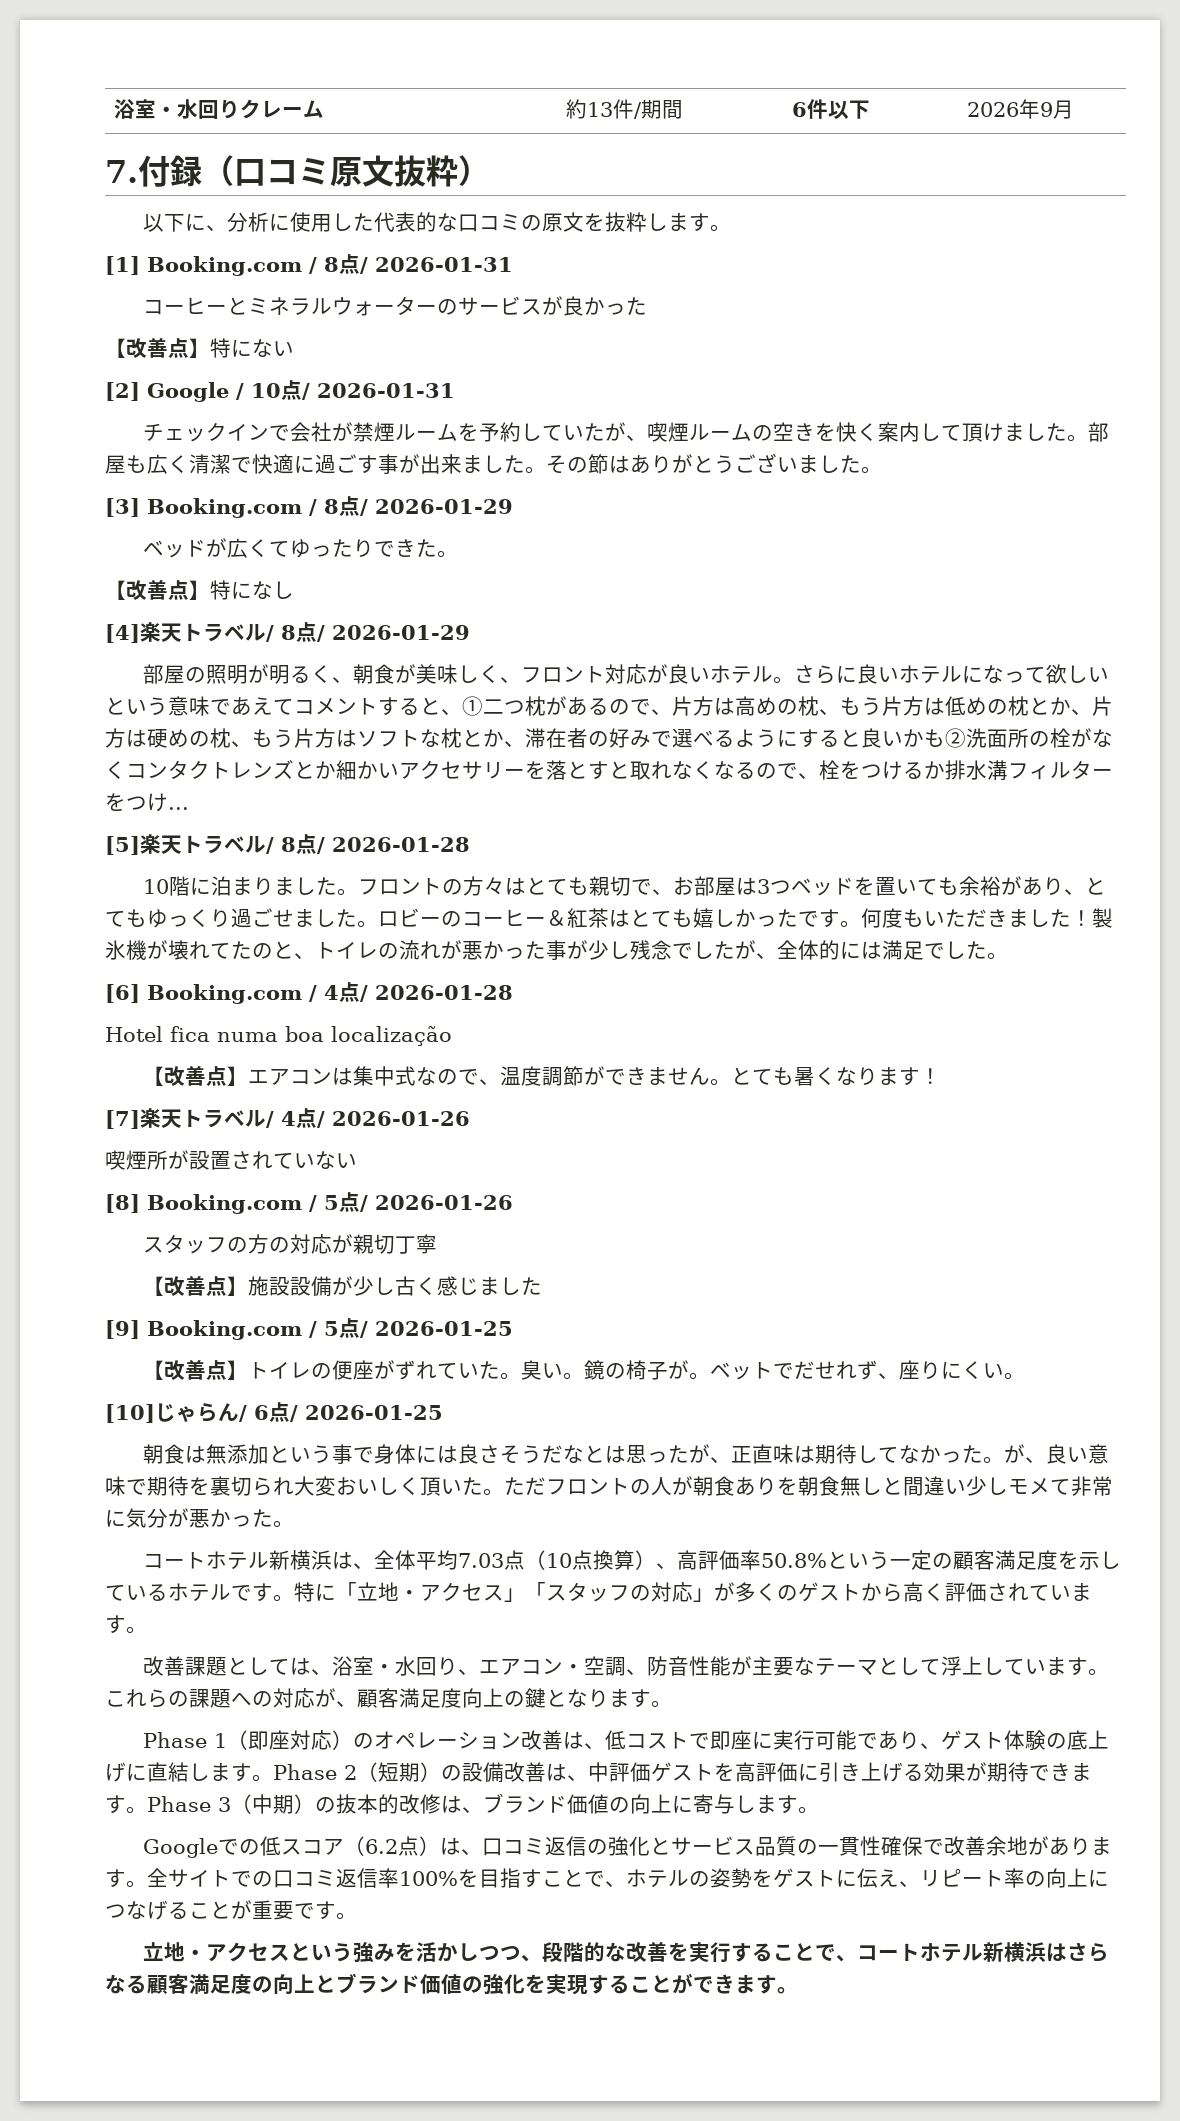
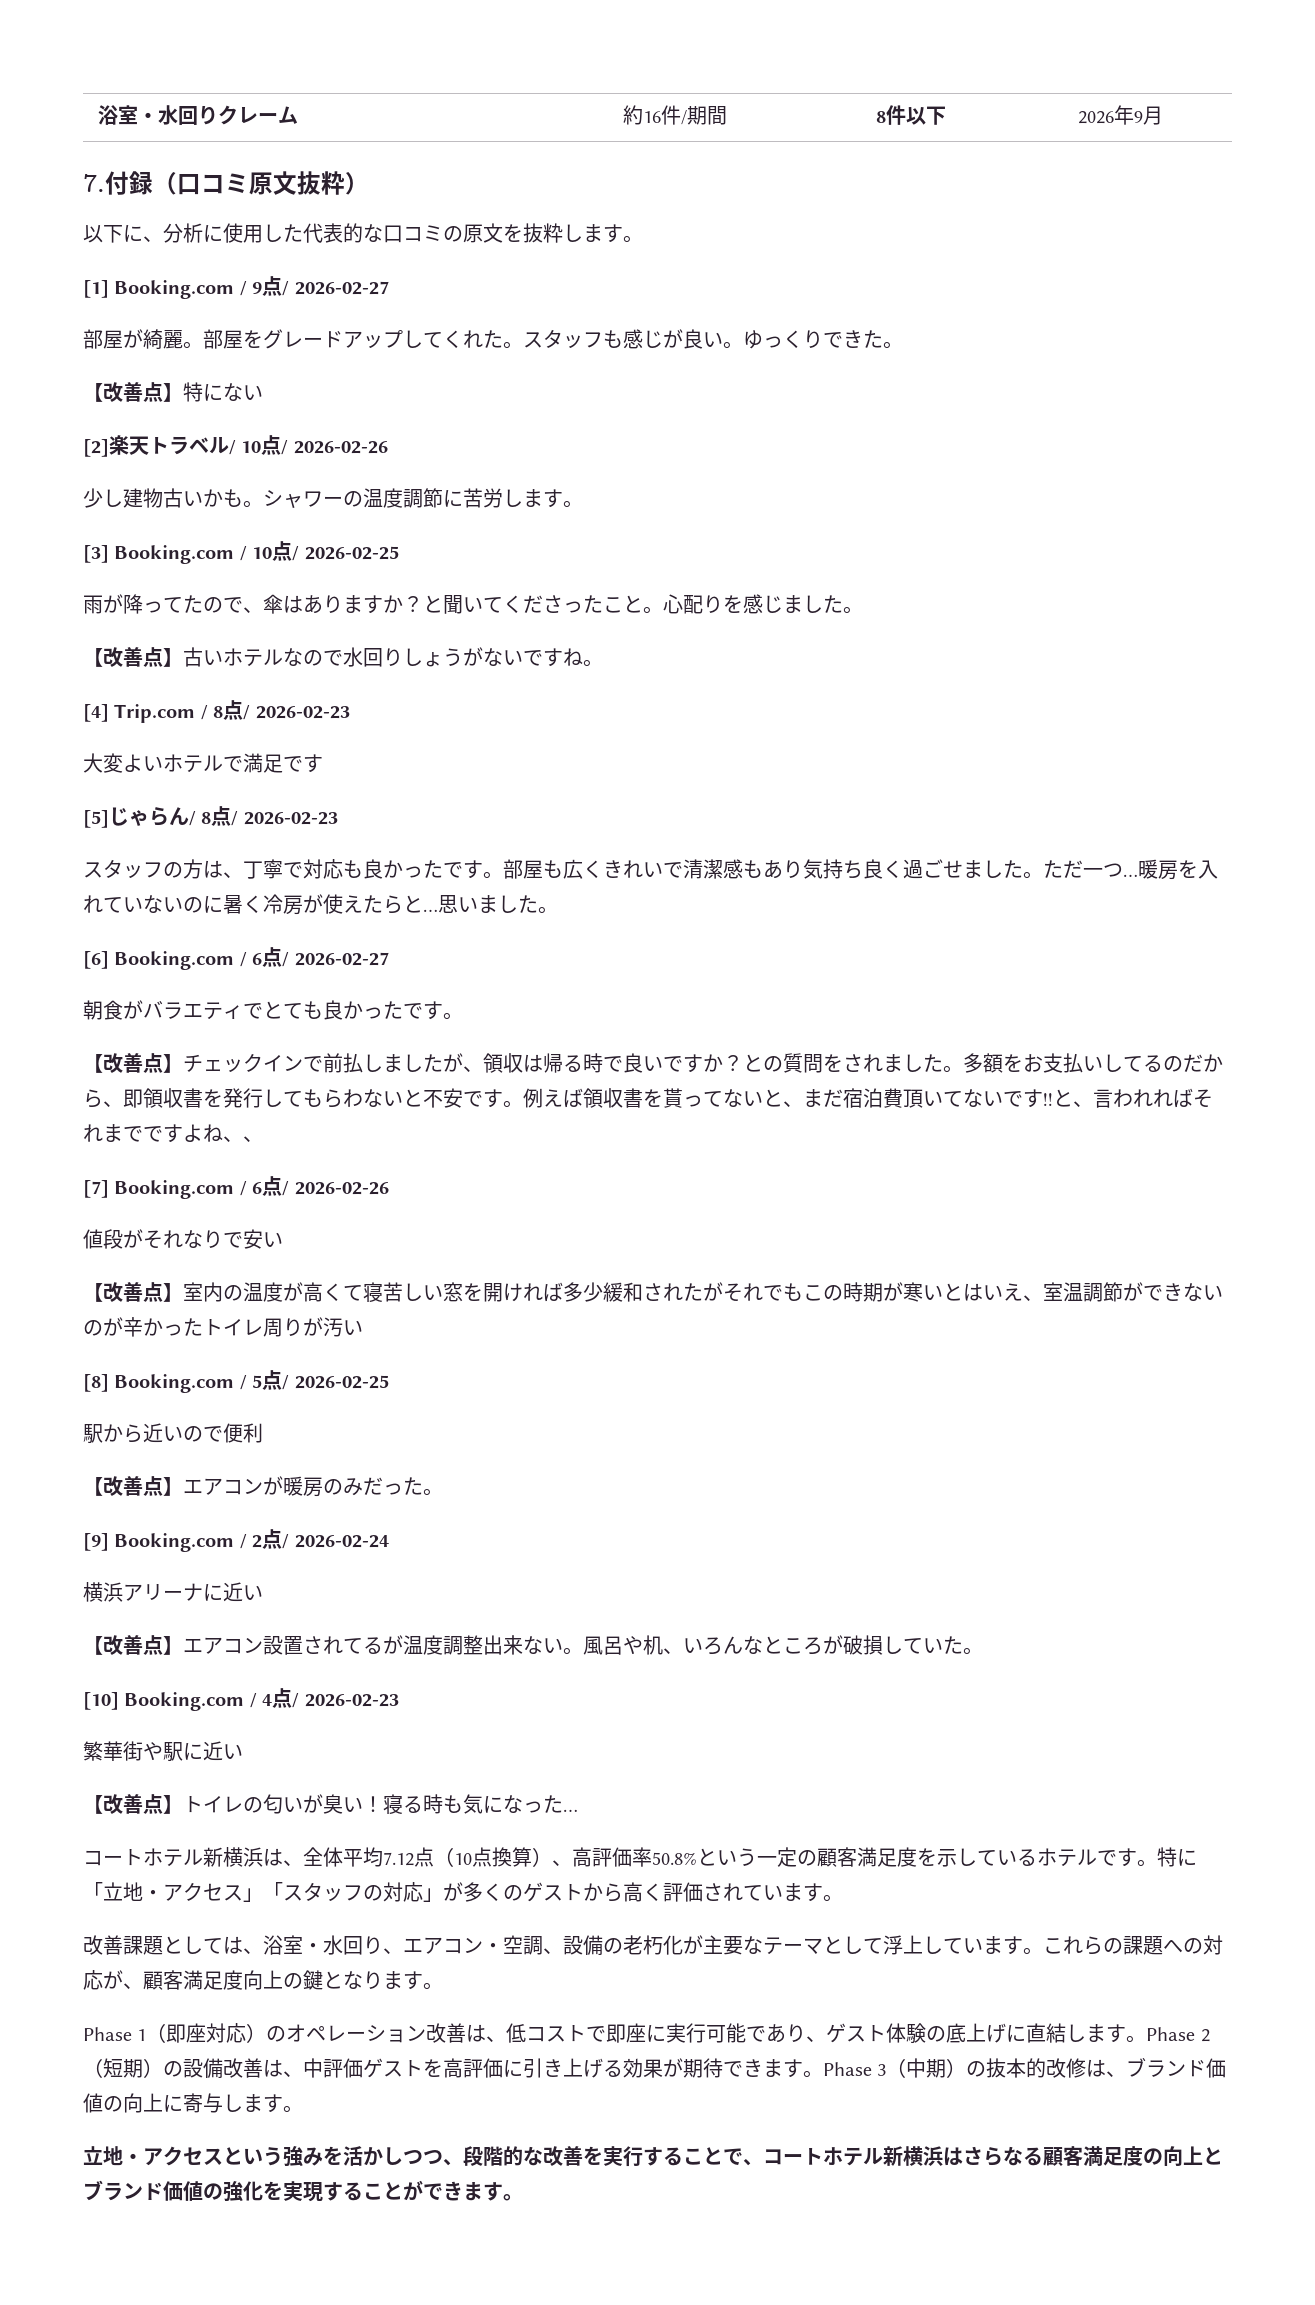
- 浴室・水回りクレーム | 約13件/期間 | 6件以下 | 2026年9月
+ 浴室・水回りクレーム | 約16件/期間 | 8件以下 | 2026年9月
- [1] Booking.com / 8点/ 2026-01-31
- コーヒーとミネラルウォーターのサービスが良かった
- 【改善点】特にない
- [2] Google / 10点/ 2026-01-31
- チェックインで会社が禁煙ルームを予約していたが、喫煙ルームの空きを快く案内して頂けました。部屋も広く清潔で快適に過ごす事が出来ました。その節はありがとうございました。
- [3] Booking.com / 8点/ 2026-01-29
- ベッドが広くてゆったりできた。
+ [1] Booking.com / 9点/ 2026-02-27
+ 部屋が綺麗。部屋をグレードアップしてくれた。スタッフも感じが良い。ゆっくりできた。
- 【改善点】特になし
- [4]楽天トラベル/ 8点/ 2026-01-29
- 部屋の照明が明るく、朝食が美味しく、フロント対応が良いホテル。さらに良いホテルになって欲しいという意味であえてコメントすると、①二つ枕があるので、片方は高めの枕、もう片方は低めの枕とか、片方は硬めの枕、もう片方はソフトな枕とか、滞在者の好みで選べるようにすると良いかも②洗面所の栓がなくコンタクトレンズとか細かいアクセサリーを落とすと取れなくなるので、栓をつけるか排水溝フィルターをつけ...
- [5]楽天トラベル/ 8点/ 2026-01-28
- 10階に泊まりました。フロントの方々はとても親切で、お部屋は3つベッドを置いても余裕があり、とてもゆっくり過ごせました。ロビーのコーヒー＆紅茶はとても嬉しかったです。何度もいただきました！製氷機が壊れてたのと、トイレの流れが悪かった事が少し残念でしたが、全体的には満足でした。
+ 【改善点】特にない
+ [2]楽天トラベル/ 10点/ 2026-02-26
+ 少し建物古いかも。シャワーの温度調節に苦労します。
+ [3] Booking.com / 10点/ 2026-02-25
+ 雨が降ってたので、傘はありますか？と聞いてくださったこと。心配りを感じました。
+ 【改善点】古いホテルなので水回りしょうがないですね。
+ [4] Trip.com / 8点/ 2026-02-23
+ 大変よいホテルで満足です
+ [5]じゃらん/ 8点/ 2026-02-23
+ スタッフの方は、丁寧で対応も良かったです。部屋も広くきれいで清潔感もあり気持ち良く過ごせました。ただ一つ…暖房を入れていないのに暑く冷房が使えたらと…思いました。
- [6] Booking.com / 4点/ 2026-01-28
- Hotel fica numa boa localização
- 【改善点】エアコンは集中式なので、温度調節ができません。とても暑くなります！
- [7]楽天トラベル/ 4点/ 2026-01-26
- 喫煙所が設置されていない
- [8] Booking.com / 5点/ 2026-01-26
- スタッフの方の対応が親切丁寧
- 【改善点】施設設備が少し古く感じました
- [9] Booking.com / 5点/ 2026-01-25
+ [6] Booking.com / 6点/ 2026-02-27
+ 朝食がバラエティでとても良かったです。
+ 【改善点】チェックインで前払しましたが、領収は帰る時で良いですか？との質問をされました。多額をお支払いしてるのだから、即領収書を発行してもらわないと不安です。例えば領収書を貰ってないと、まだ宿泊費頂いてないです!!と、言われればそれまでですよね、、
+ [7] Booking.com / 6点/ 2026-02-26
+ 値段がそれなりで安い
+ 【改善点】室内の温度が高くて寝苦しい窓を開ければ多少緩和されたがそれでもこの時期が寒いとはいえ、室温調節ができないのが辛かったトイレ周りが汚い
+ [8] Booking.com / 5点/ 2026-02-25
+ 駅から近いので便利
+ 【改善点】エアコンが暖房のみだった。
+ [9] Booking.com / 2点/ 2026-02-24
+ 横浜アリーナに近い
+ 【改善点】エアコン設置されてるが温度調整出来ない。風呂や机、いろんなところが破損していた。
+ [10] Booking.com / 4点/ 2026-02-23
+ 繁華街や駅に近い
- 【改善点】トイレの便座がずれていた。臭い。鏡の椅子が。ベットでだせれず、座りにくい。
- [10]じゃらん/ 6点/ 2026-01-25
- 朝食は無添加という事で身体には良さそうだなとは思ったが、正直味は期待してなかった。が、良い意味で期待を裏切られ大変おいしく頂いた。ただフロントの人が朝食ありを朝食無しと間違い少しモメて非常に気分が悪かった。
+ 【改善点】トイレの匂いが臭い！寝る時も気になった…
- コートホテル新横浜は、全体平均7.03点（10点換算）、高評価率50.8%という一定の顧客満足度を示しているホテルです。
+ コートホテル新横浜は、全体平均7.12点（10点換算）、高評価率50.8%という一定の顧客満足度を示しているホテルです。
- 改善課題としては、浴室・水回り、エアコン・空調、防音性能が主要なテーマとして浮上しています。
+ 改善課題としては、浴室・水回り、エアコン・空調、設備の老朽化が主要なテーマとして浮上しています。
- Googleでの低スコア（6.2点）は、口コミ返信の強化とサービス品質の一貫性確保で改善余地があります。全サイトでの口コミ返信率100%を目指すことで、ホテルの姿勢をゲストに伝え、リピート率の向上につなげることが重要です。

